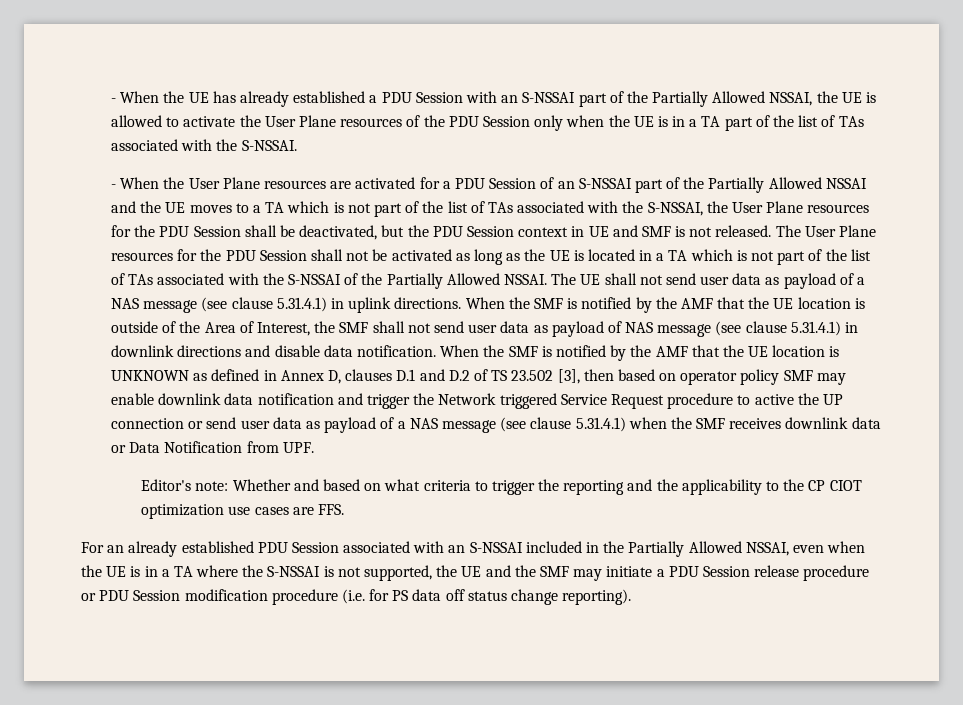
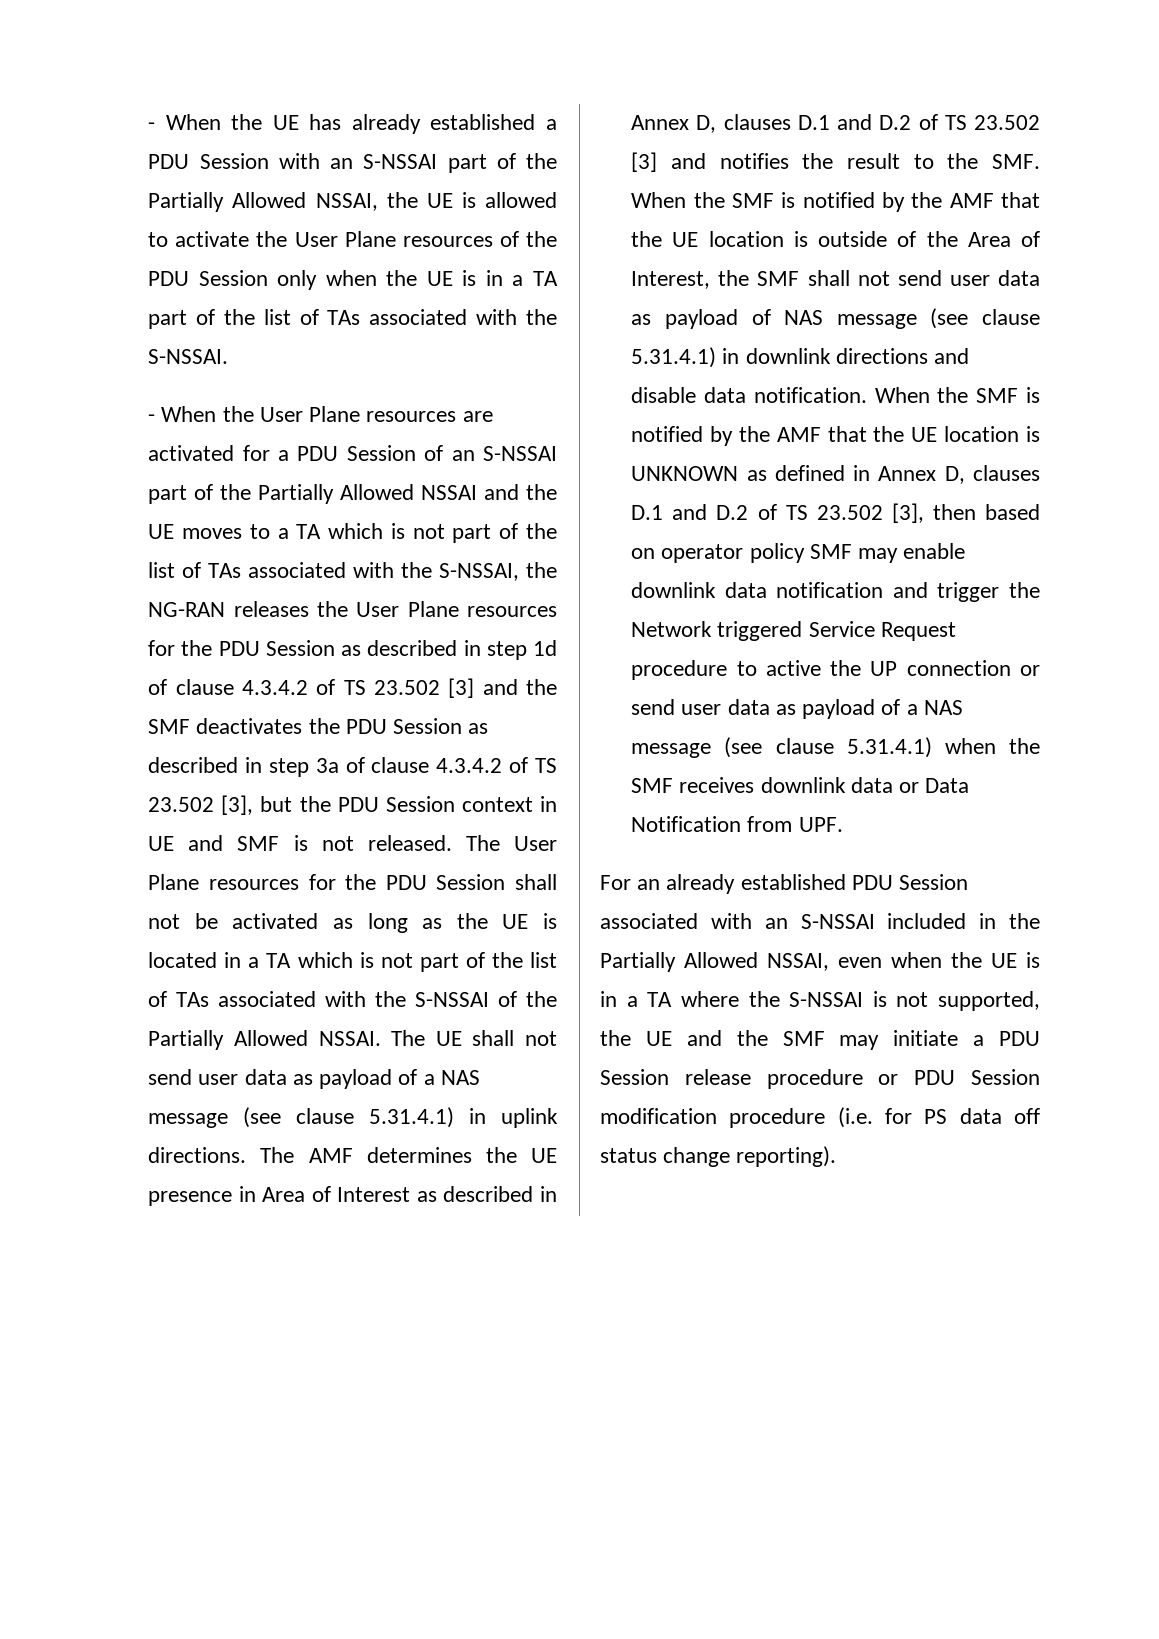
- - When the User Plane resources are activated for a PDU Session of an S-NSSAI part of the Partially Allowed NSSAI and the UE moves to a TA which is not part of the list of TAs associated with the S-NSSAI, the User Plane resources for the PDU Session shall be deactivated, but the PDU Session context in UE and SMF is not released.
+ - When the User Plane resources are activated for a PDU Session of an S-NSSAI part of the Partially Allowed NSSAI and the UE moves to a TA which is not part of the list of TAs associated with the S-NSSAI, the NG-RAN releases the User Plane resources for the PDU Session as described in step 1d of clause 4.3.4.2 of TS 23.502 [3] and the SMF deactivates the PDU Session as described in step 3a of clause 4.3.4.2 of TS 23.502 [3], but the PDU Session context in UE and SMF is not released.
- When the SMF is notified by the AMF that the UE location is outside of the Area of Interest, the SMF shall not send user data as payload of NAS message (see clause 5.31.4.1) in downlink directions and disable data notification.
+ The AMF determines the UE presence in Area of Interest as described in Annex D, clauses D.1 and D.2 of TS 23.502 [3] and notifies the result to the SMF. When the SMF is notified by the AMF that the UE location is outside of the Area of Interest, the SMF shall not send user data as payload of NAS message (see clause 5.31.4.1) in downlink directions and disable data notification.
- Editor's note: Whether and based on what criteria to trigger the reporting and the applicability to the CP CIOT optimization use cases are FFS.

